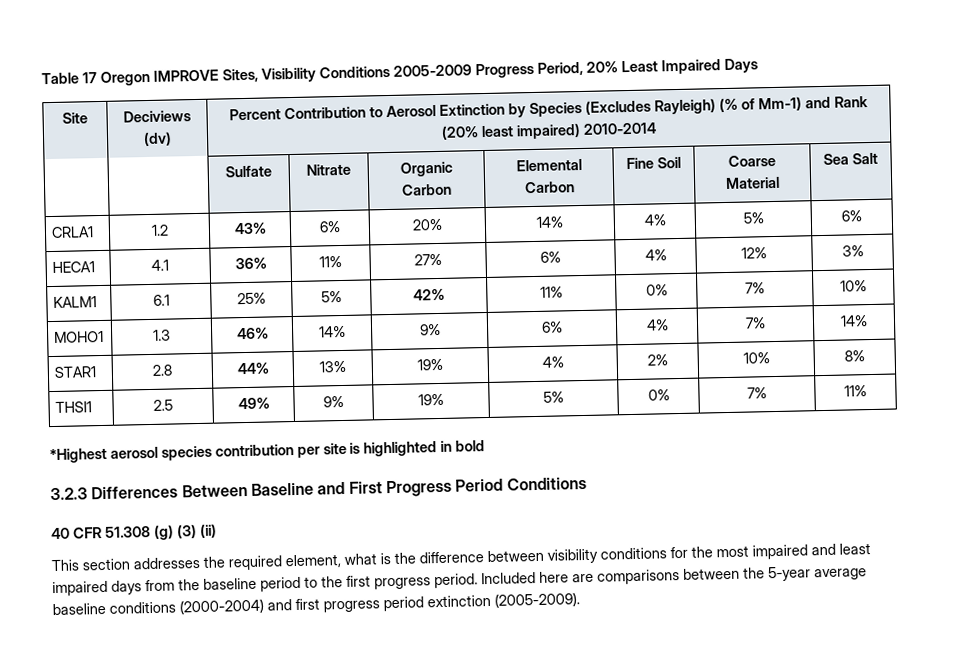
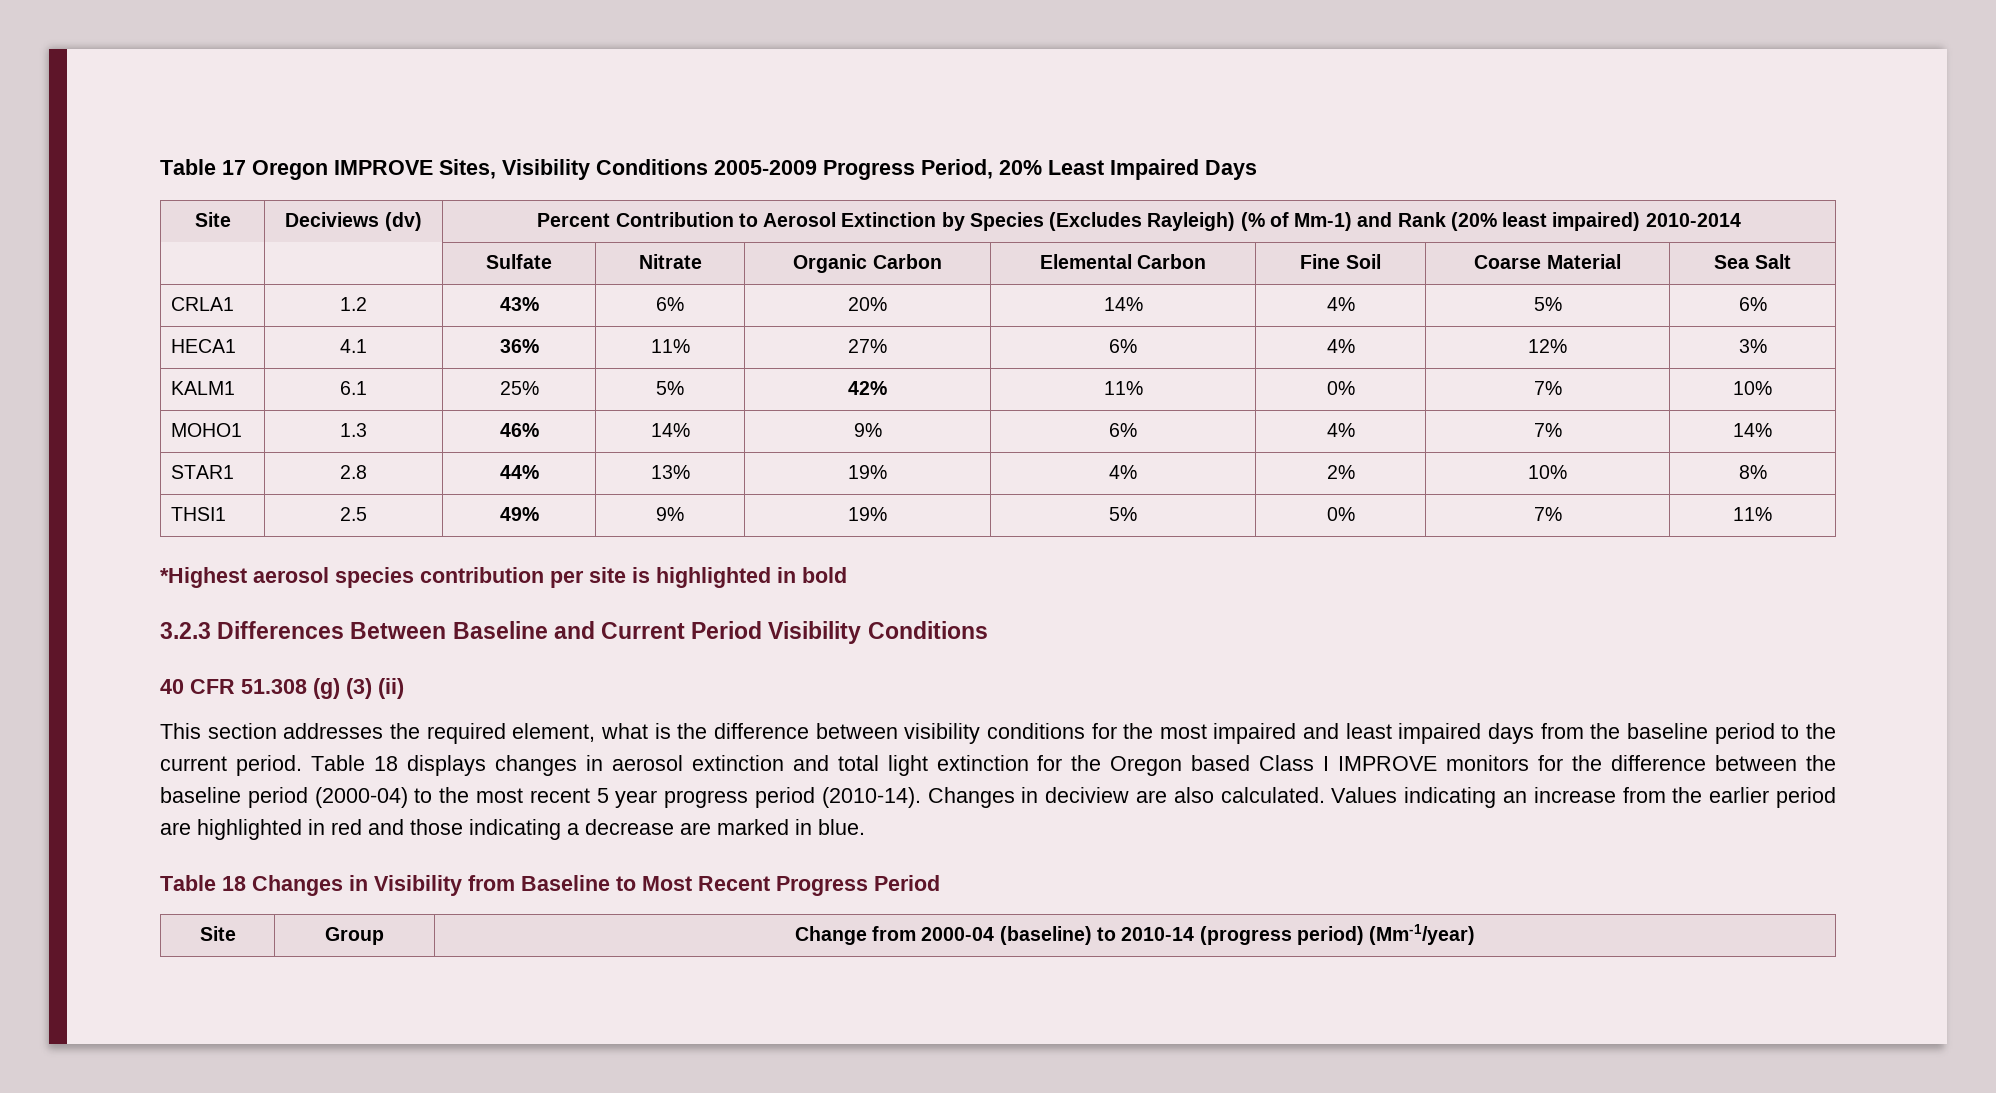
- 3.2.3 Differences Between Baseline and First Progress Period Conditions
+ 3.2.3 Differences Between Baseline and Current Period Visibility Conditions
- This section addresses the required element, what is the difference between visibility conditions for the most impaired and least impaired days from the baseline period to the first progress period. Included here are comparisons between the 5-year average baseline conditions (2000-2004) and first progress period extinction (2005-2009).
+ This section addresses the required element, what is the difference between visibility conditions for the most impaired and least impaired days from the baseline period to the current period. Table 18 displays changes in aerosol extinction and total light extinction for the Oregon based Class I IMPROVE monitors for the difference between the baseline period (2000-04) to the most recent 5 year progress period (2010-14). Changes in deciview are also calculated. Values indicating an increase from the earlier period are highlighted in red and those indicating a decrease are marked in blue.
+ Table 18 Changes in Visibility from Baseline to Most Recent Progress Period
+ Site | Group | Change from 2000-04 (baseline) to 2010-14 (progress period) (Mm-1/year)

